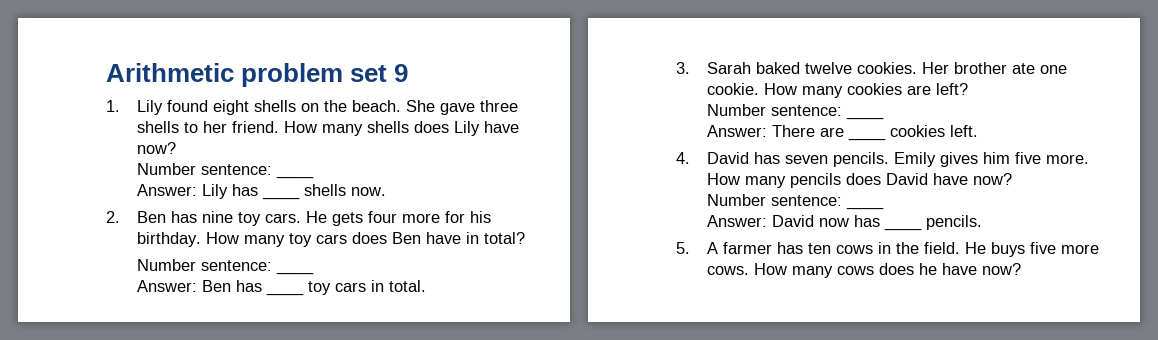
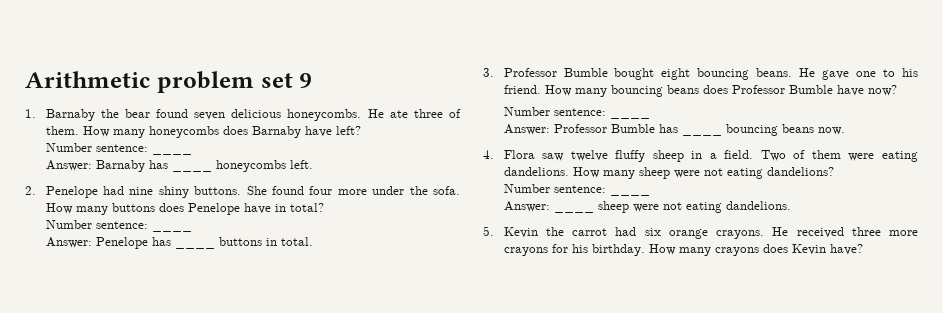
- 1. Lily found eight shells on the beach. She gave three shells to her friend. How many shells does Lily have now?
+ 1. Barnaby the bear found seven delicious honeycombs. He ate three of them. How many honeycombs does Barnaby have left?
  Number sentence: ____
- Answer: Lily has ____ shells now.
+ Answer: Barnaby has ____ honeycombs left.
- 2. Ben has nine toy cars. He gets four more for his birthday. How many toy cars does Ben have in total?
+ 2. Penelope had nine shiny buttons. She found four more under the sofa. How many buttons does Penelope have in total?
- Answer: Ben has ____ toy cars in total.
+ Answer: Penelope has ____ buttons in total.
- 3. Sarah baked twelve cookies. Her brother ate one cookie. How many cookies are left?
+ 3. Professor Bumble bought eight bouncing beans. He gave one to his friend. How many bouncing beans does Professor Bumble have now?
  Number sentence: ____
- Answer: There are ____ cookies left.
- 4. David has seven pencils. Emily gives him five more. How many pencils does David have now?
+ Answer: Professor Bumble has ____ bouncing beans now.
+ 4. Flora saw twelve fluffy sheep in a field. Two of them were eating dandelions. How many sheep were not eating dandelions?
  Number sentence: ____
- Answer: David now has ____ pencils.
- 5. A farmer has ten cows in the field. He buys five more cows. How many cows does he have now?
+ Answer: ____ sheep were not eating dandelions.
+ 5. Kevin the carrot had six orange crayons. He received three more crayons for his birthday. How many crayons does Kevin have?

